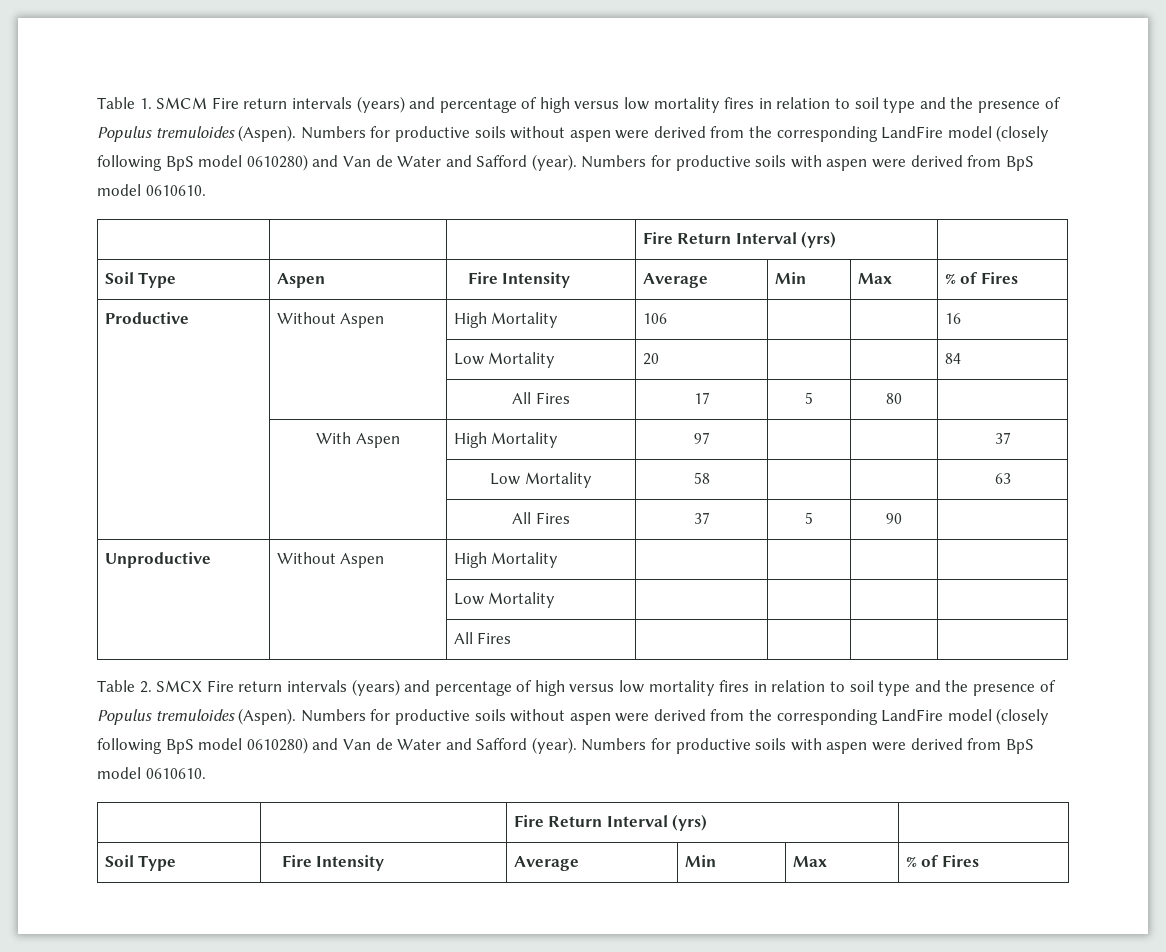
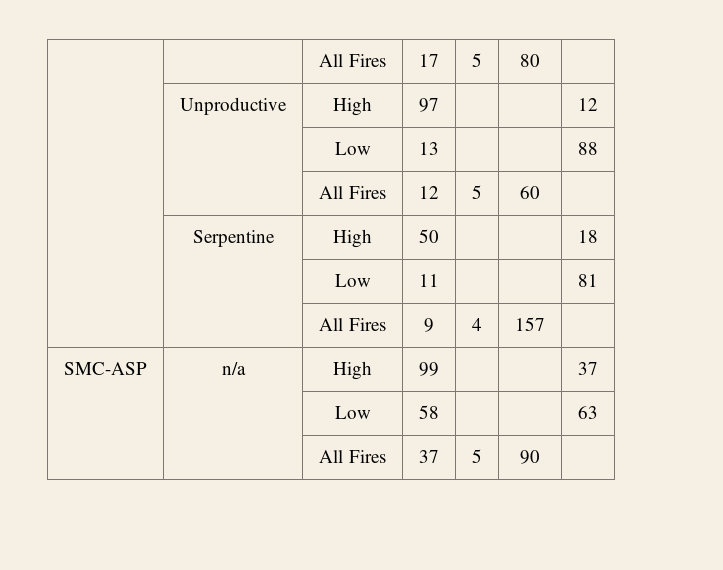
- Table 1. SMCM Fire return intervals (years) and percentage of high versus low mortality fires in relation to soil type and the presence of Populus tremuloides (Aspen). Numbers for productive soils without aspen were derived from the corresponding LandFire model (closely following BpS model 0610280) and Van de Water and Safford (year). Numbers for productive soils with aspen were derived from BpS model 0610610.
- | | | Fire Return Interval (yrs) |
- Soil Type | Aspen | Fire Intensity | Average | Min | Max | % of Fires
- Productive | Without Aspen | High Mortality | 106 | | | 16
- | | Low Mortality | 20 | | | 84
- | With Aspen | High Mortality | 97 | | | 37
+ | Unproductive | High | 97 | | | 12
+ | | Low | 13 | | | 88
+ | | All Fires | 12 | 5 | 60 |
+ | Serpentine | High | 50 | | | 18
+ | | Low | 11 | | | 81
+ | | All Fires | 9 | 4 | 157 |
+ SMC-ASP | n/a | High | 99 | | | 37
- | | Low Mortality | 58 | | | 63
+ | | Low | 58 | | | 63
- Unproductive | Without Aspen | High Mortality | | | |
- | | Low Mortality | | | |
- | | All Fires | | | |
- Table 2. SMCX Fire return intervals (years) and percentage of high versus low mortality fires in relation to soil type and the presence of Populus tremuloides (Aspen). Numbers for productive soils without aspen were derived from the corresponding LandFire model (closely following BpS model 0610280) and Van de Water and Safford (year). Numbers for productive soils with aspen were derived from BpS model 0610610.
- | | Fire Return Interval (yrs) |
- Soil Type | Fire Intensity | Average | Min | Max | % of Fires

